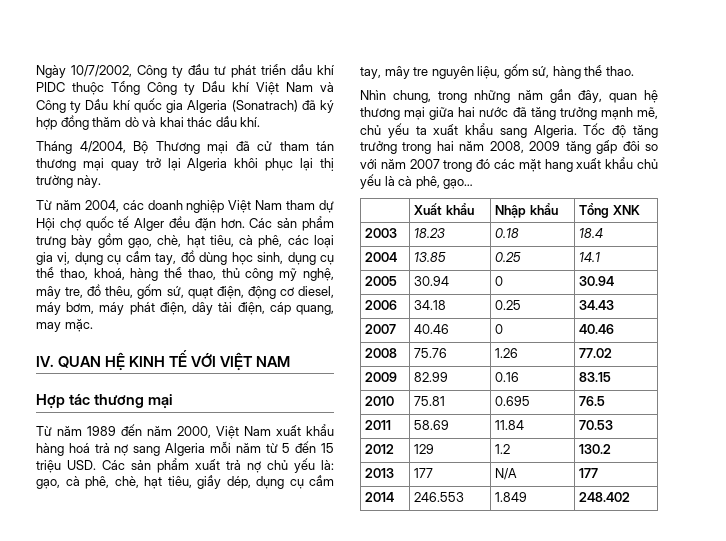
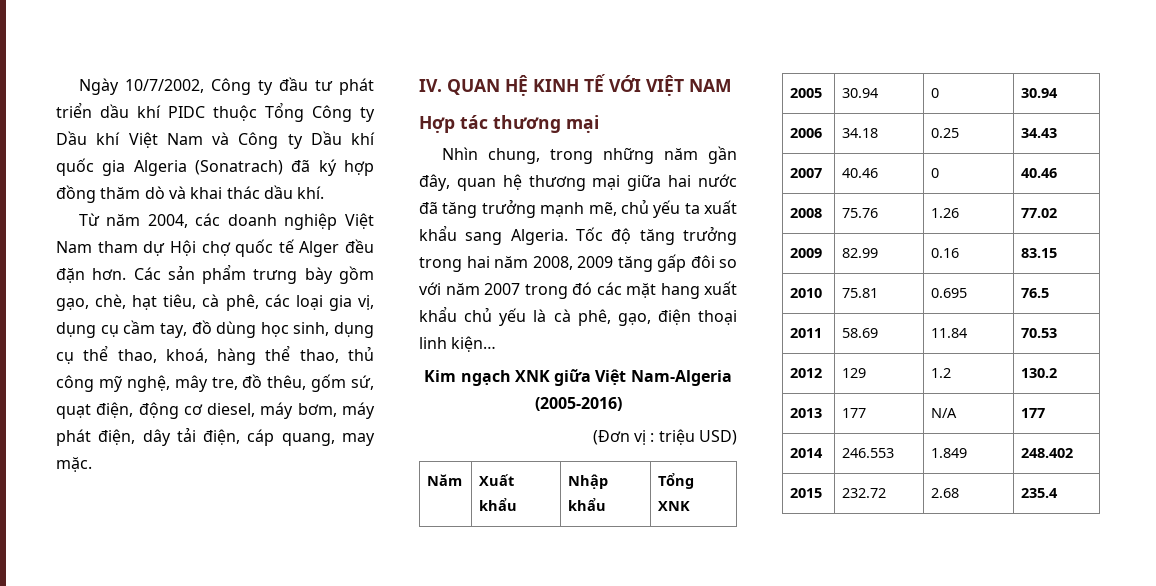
- Tháng 4/2004, Bộ Thương mại đã cử tham tán thương mại quay trở lại Algeria khôi phục lại thị trường này.
- Từ năm 1989 đến năm 2000, Việt Nam xuất khẩu hàng hoá trả nợ sang Algeria mỗi năm từ 5 đến 15 triệu USD. Các sản phẩm xuất trả nợ chủ yếu là: gạo, cà phê, chè, hạt tiêu, giầy dép, dụng cụ cầm tay, mây tre nguyên liệu, gốm sứ, hàng thể thao.
- Tốc độ tăng trưởng trong hai năm 2008, 2009 tăng gấp đôi so với năm 2007 trong đó các mặt hang xuất khẩu chủ yếu là cà phê, gạo…
- | Xuất khẩu | Nhập khẩu | Tổng XNK
+ Tốc độ tăng trưởng trong hai năm 2008, 2009 tăng gấp đôi so với năm 2007 trong đó các mặt hang xuất khẩu chủ yếu là cà phê, gạo, điện thoại linh kiện…
+ Kim ngạch XNK giữa Việt Nam-Algeria (2005-2016)
+ (Đơn vị : triệu USD)
+ Năm | Xuất khẩu | Nhập khẩu | Tổng XNK
- 2003 | 18.23 | 0.18 | 18.4
- 2004 | 13.85 | 0.25 | 14.1
+ 2015 | 232.72 | 2.68 | 235.4

